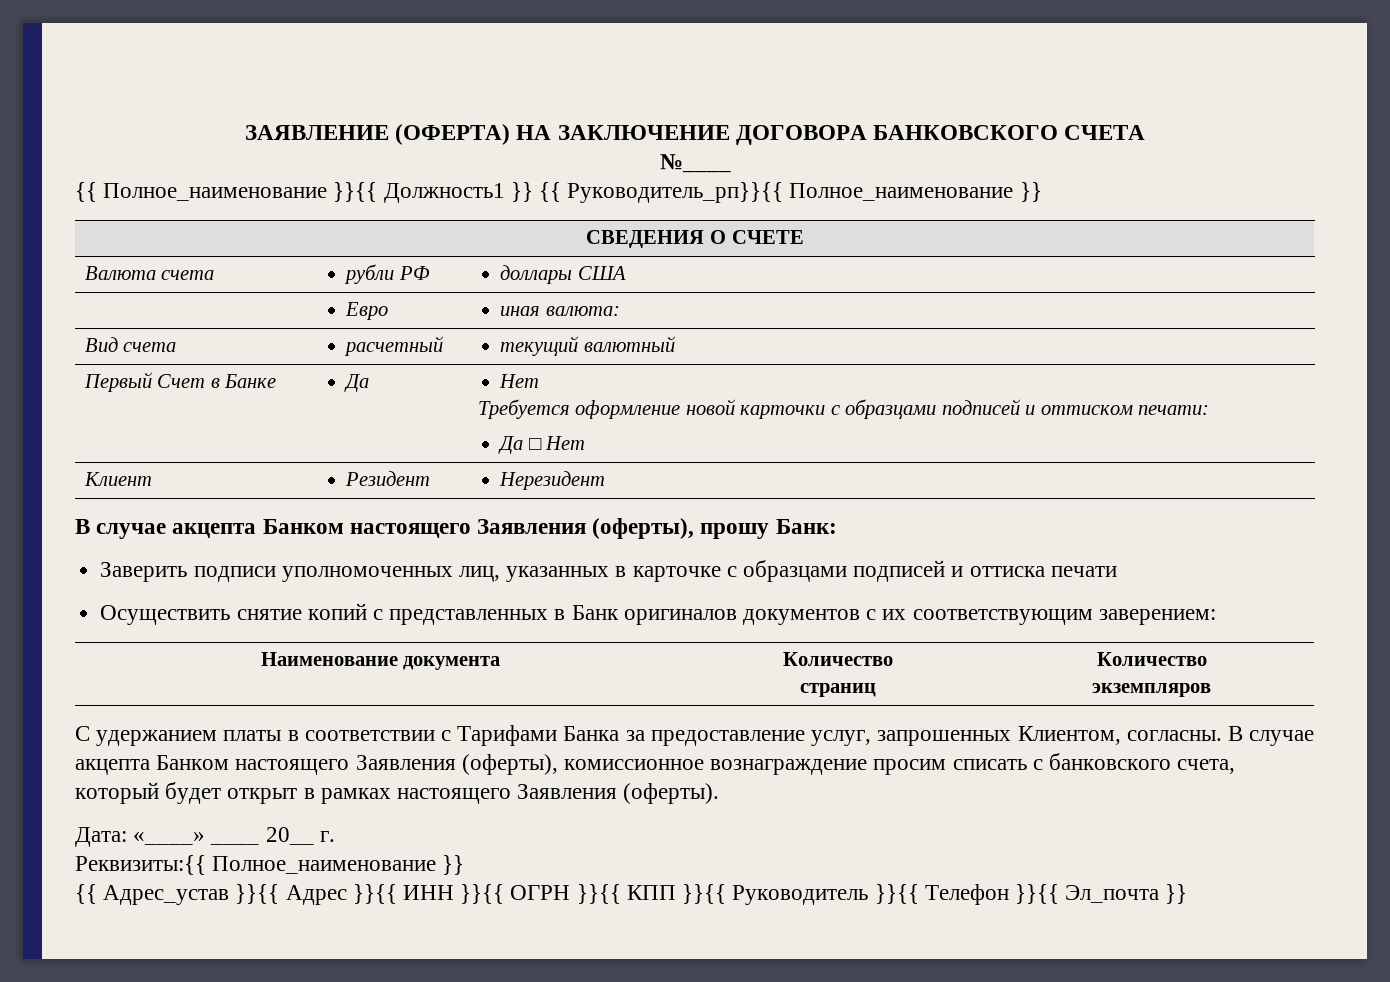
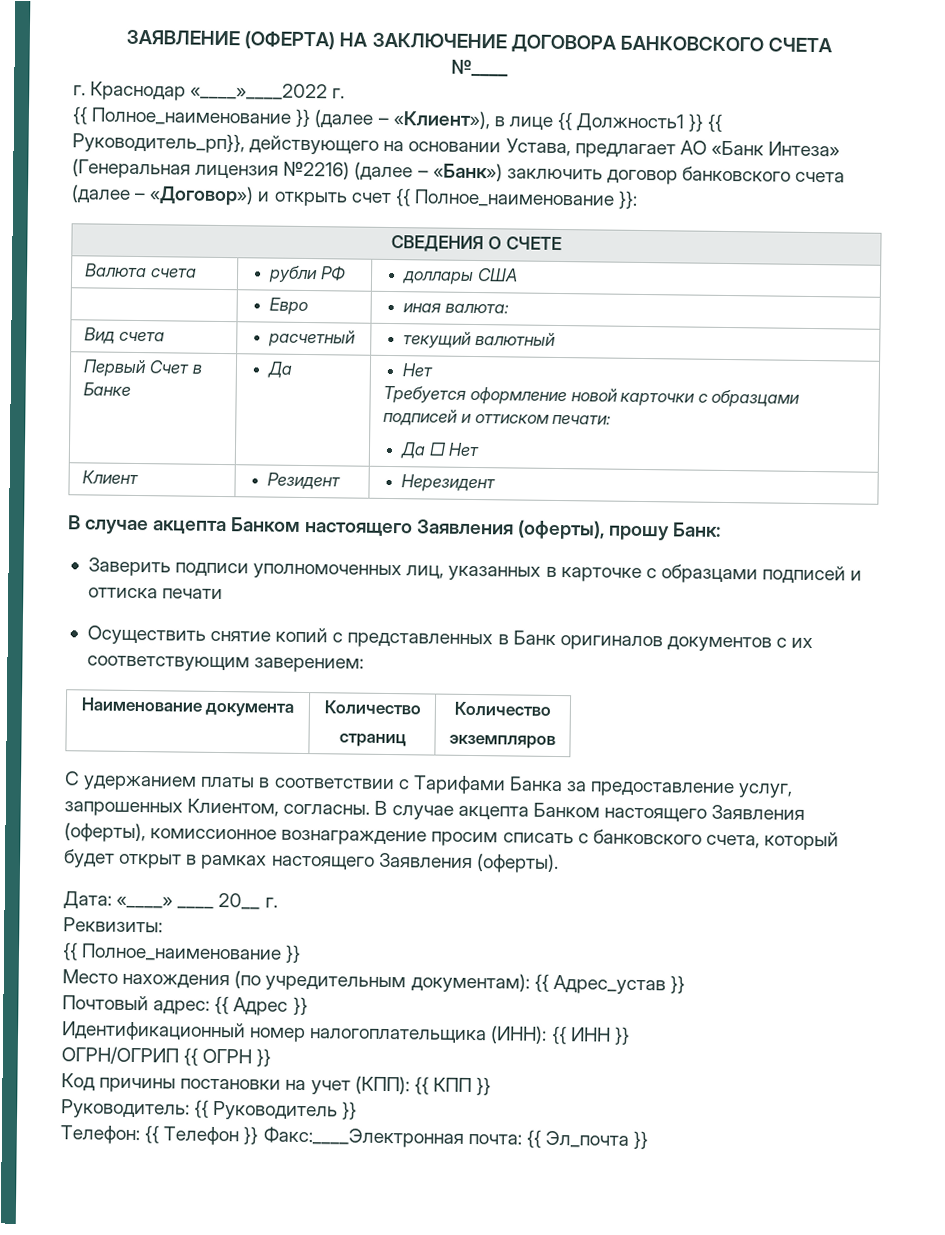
- {{ Полное_наименование }}{{ Должность1 }} {{ Руководитель_рп}}{{ Полное_наименование }}
+ г. Краснодар «____»____2022 г.
+ {{ Полное_наименование }} (далее – «Клиент»), в лице {{ Должность1 }} {{ Руководитель_рп}}, действующего на основании Устава, предлагает АО «Банк Интеза» (Генеральная лицензия №2216) (далее – «Банк») заключить договор банковского счета (далее – «Договор») и открыть счет {{ Полное_наименование }}:
- Реквизиты:{{ Полное_наименование }}
- {{ Адрес_устав }}{{ Адрес }}{{ ИНН }}{{ ОГРН }}{{ КПП }}{{ Руководитель }}{{ Телефон }}{{ Эл_почта }}
+ Реквизиты:
+ {{ Полное_наименование }}
+ Место нахождения (по учредительным документам): {{ Адрес_устав }}
+ Почтовый адрес: {{ Адрес }}
+ Идентификационный номер налогоплательщика (ИНН): {{ ИНН }}
+ ОГРН/ОГРИП {{ ОГРН }}
+ Код причины постановки на учет (КПП): {{ КПП }}
+ Руководитель: {{ Руководитель }}
+ Телефон: {{ Телефон }} Факс:____Электронная почта: {{ Эл_почта }}

